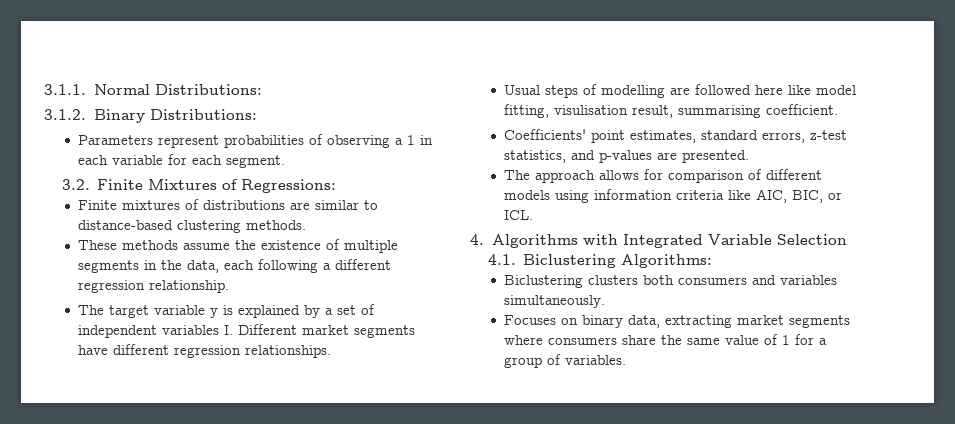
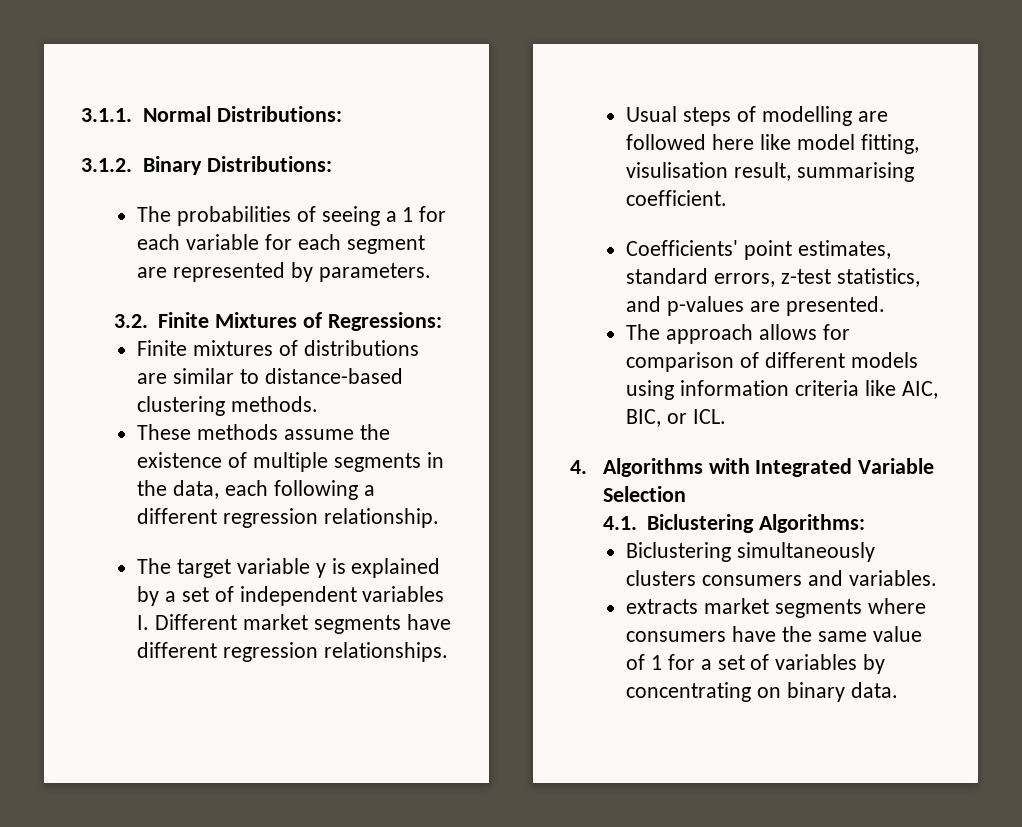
- Parameters represent probabilities of observing a 1 in each variable for each segment.
+ The probabilities of seeing a 1 for each variable for each segment are represented by parameters.
- Biclustering clusters both consumers and variables simultaneously.
- Focuses on binary data, extracting market segments where consumers share the same value of 1 for a group of variables.
+ Biclustering simultaneously clusters consumers and variables.
+ extracts market segments where consumers have the same value of 1 for a set of variables by concentrating on binary data.

